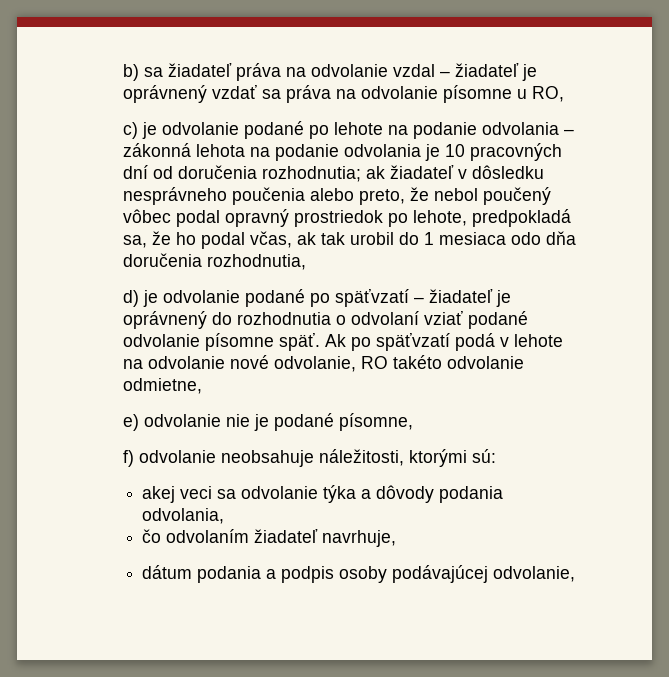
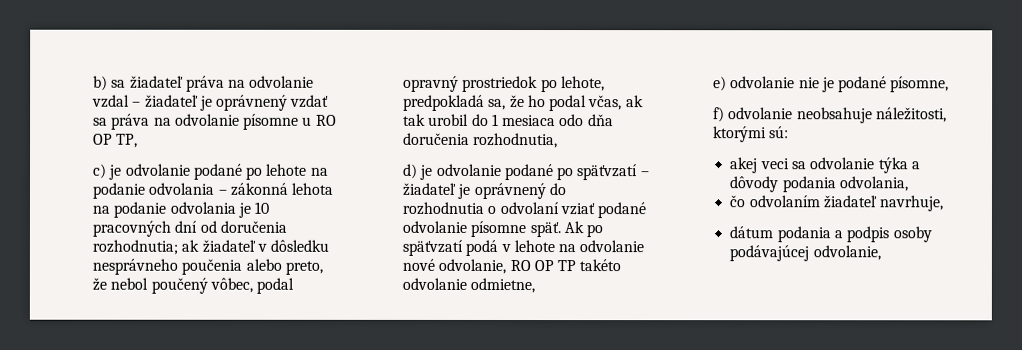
- b) sa žiadateľ práva na odvolanie vzdal – žiadateľ je oprávnený vzdať sa práva na odvolanie písomne u RO,
+ b) sa žiadateľ práva na odvolanie vzdal – žiadateľ je oprávnený vzdať sa práva na odvolanie písomne u RO OP TP,
- c) je odvolanie podané po lehote na podanie odvolania – zákonná lehota na podanie odvolania je 10 pracovných dní od doručenia rozhodnutia; ak žiadateľ v dôsledku nesprávneho poučenia alebo preto, že nebol poučený vôbec podal opravný prostriedok po lehote, predpokladá sa, že ho podal včas, ak tak urobil do 1 mesiaca odo dňa doručenia rozhodnutia,
+ c) je odvolanie podané po lehote na podanie odvolania – zákonná lehota na podanie odvolania je 10 pracovných dní od doručenia rozhodnutia; ak žiadateľ v dôsledku nesprávneho poučenia alebo preto, že nebol poučený vôbec, podal opravný prostriedok po lehote, predpokladá sa, že ho podal včas, ak tak urobil do 1 mesiaca odo dňa doručenia rozhodnutia,
- Ak po späťvzatí podá v lehote na odvolanie nové odvolanie, RO takéto odvolanie odmietne,
+ Ak po späťvzatí podá v lehote na odvolanie nové odvolanie, RO OP TP takéto odvolanie odmietne,

